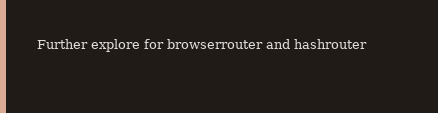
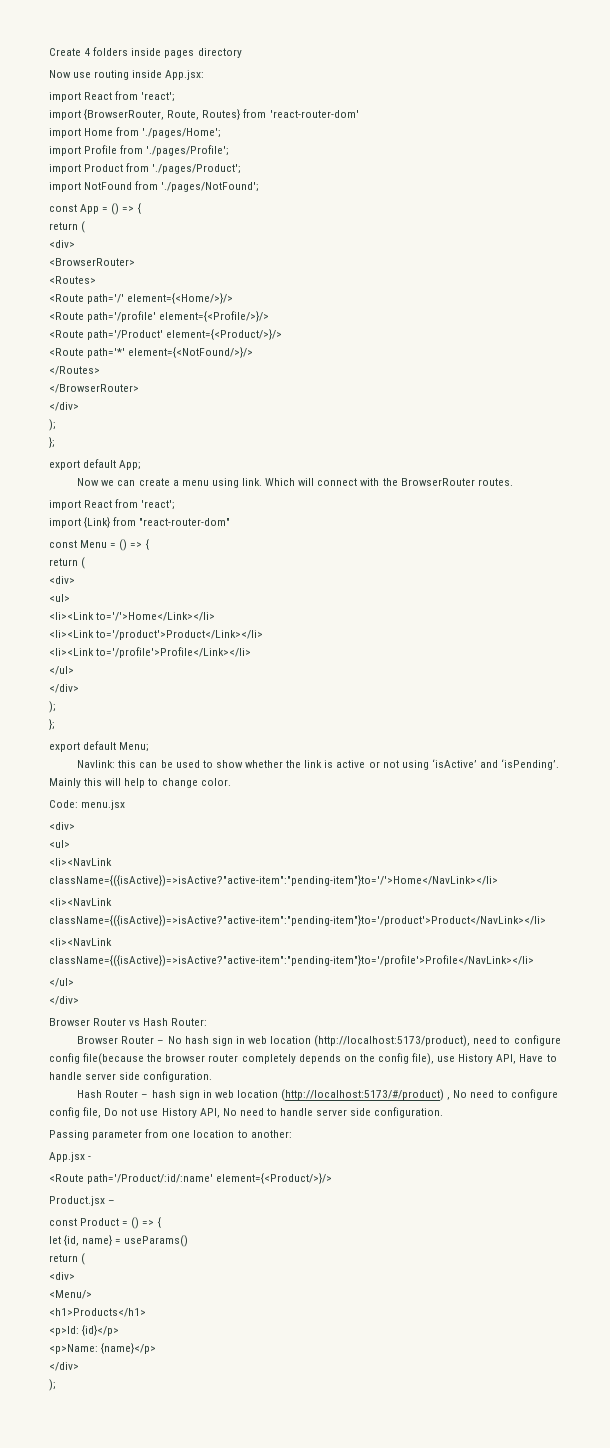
- Further explore for browserrouter and hashrouter
+ Create 4 folders inside pages directory
+ Now use routing inside App.jsx:
+ import React from 'react';
+ import {BrowserRouter, Route, Routes} from 'react-router-dom'
+ import Home from './pages/Home';
+ import Profile from './pages/Profile';
+ import Product from './pages/Product';
+ import NotFound from './pages/NotFound';
+ const App = () => {
+ return (
+ <div>
+ <BrowserRouter>
+ <Routes>
+ <Route path='/' element={<Home/>}/>
+ <Route path='/profile' element={<Profile/>}/>
+ <Route path='/Product' element={<Product/>}/>
+ <Route path='*' element={<NotFound/>}/>
+ </Routes>
+ </BrowserRouter>
+ </div>
+ );
+ };
+ export default App;
+ Now we can create a menu using link. Which will connect with the BrowserRouter routes.
+ import React from 'react';
+ import {Link} from "react-router-dom"
+ const Menu = () => {
+ return (
+ <div>
+ <ul>
+ <li><Link to='/'>Home</Link></li>
+ <li><Link to='/product'>Product</Link></li>
+ <li><Link to='/profile'>Profile</Link></li>
+ </ul>
+ </div>
+ );
+ };
+ export default Menu;
+ Navlink: this can be used to show whether the link is active or not using ‘isActive’ and ‘isPending’. Mainly this will help to change color.
+ Code: menu.jsx
+ <div>
+ <ul>
+ <li><NavLink className={({isActive})=>isActive?"active-item":"pending-item"}to='/'>Home</NavLink></li>
+ <li><NavLink className={({isActive})=>isActive?"active-item":"pending-item"}to='/product'>Product</NavLink></li>
+ <li><NavLink className={({isActive})=>isActive?"active-item":"pending-item"}to='/profile'>Profile</NavLink></li>
+ </ul>
+ </div>
+ Browser Router vs Hash Router:
+ Browser Router – No hash sign in web location (http://localhost:5173/product), need to configure config file(because the browser router completely depends on the config file), use History API, Have to handle server side configuration.
+ Hash Router – hash sign in web location (http://localhost:5173/#/product) , No need to configure config file, Do not use History API, No need to handle server side configuration.
+ Passing parameter from one location to another:
+ App.jsx -
+ <Route path='/Product/:id/:name' element={<Product/>}/>
+ Product.jsx –
+ const Product = () => {
+ let {id, name} = useParams()
+ return (
+ <div>
+ <Menu/>
+ <h1>Products</h1>
+ <p>Id: {id}</p>
+ <p>Name: {name}</p>
+ </div>
+ );

